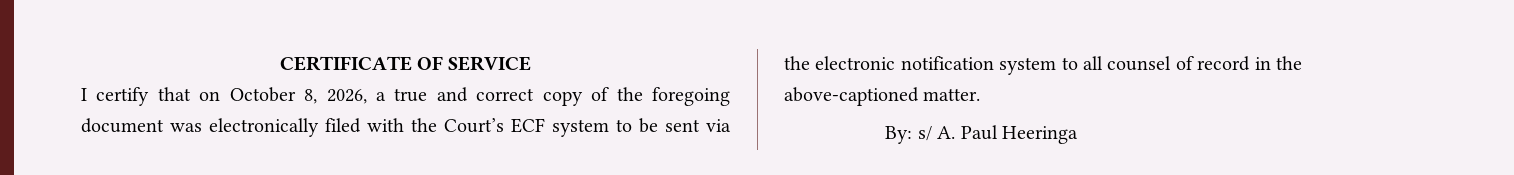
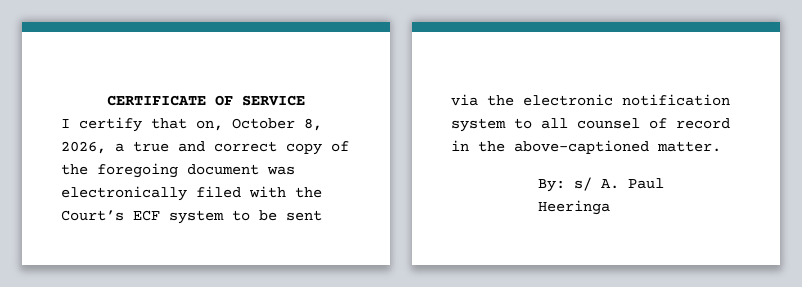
- I certify that on October 8, 2026, a true and correct copy of the foregoing document was electronically filed with the Court’s ECF system to be sent via the electronic notification system to all counsel of record in the above-captioned matter.
+ I certify that on, October 8, 2026, a true and correct copy of the foregoing document was electronically filed with the Court’s ECF system to be sent via the electronic notification system to all counsel of record in the above-captioned matter.

